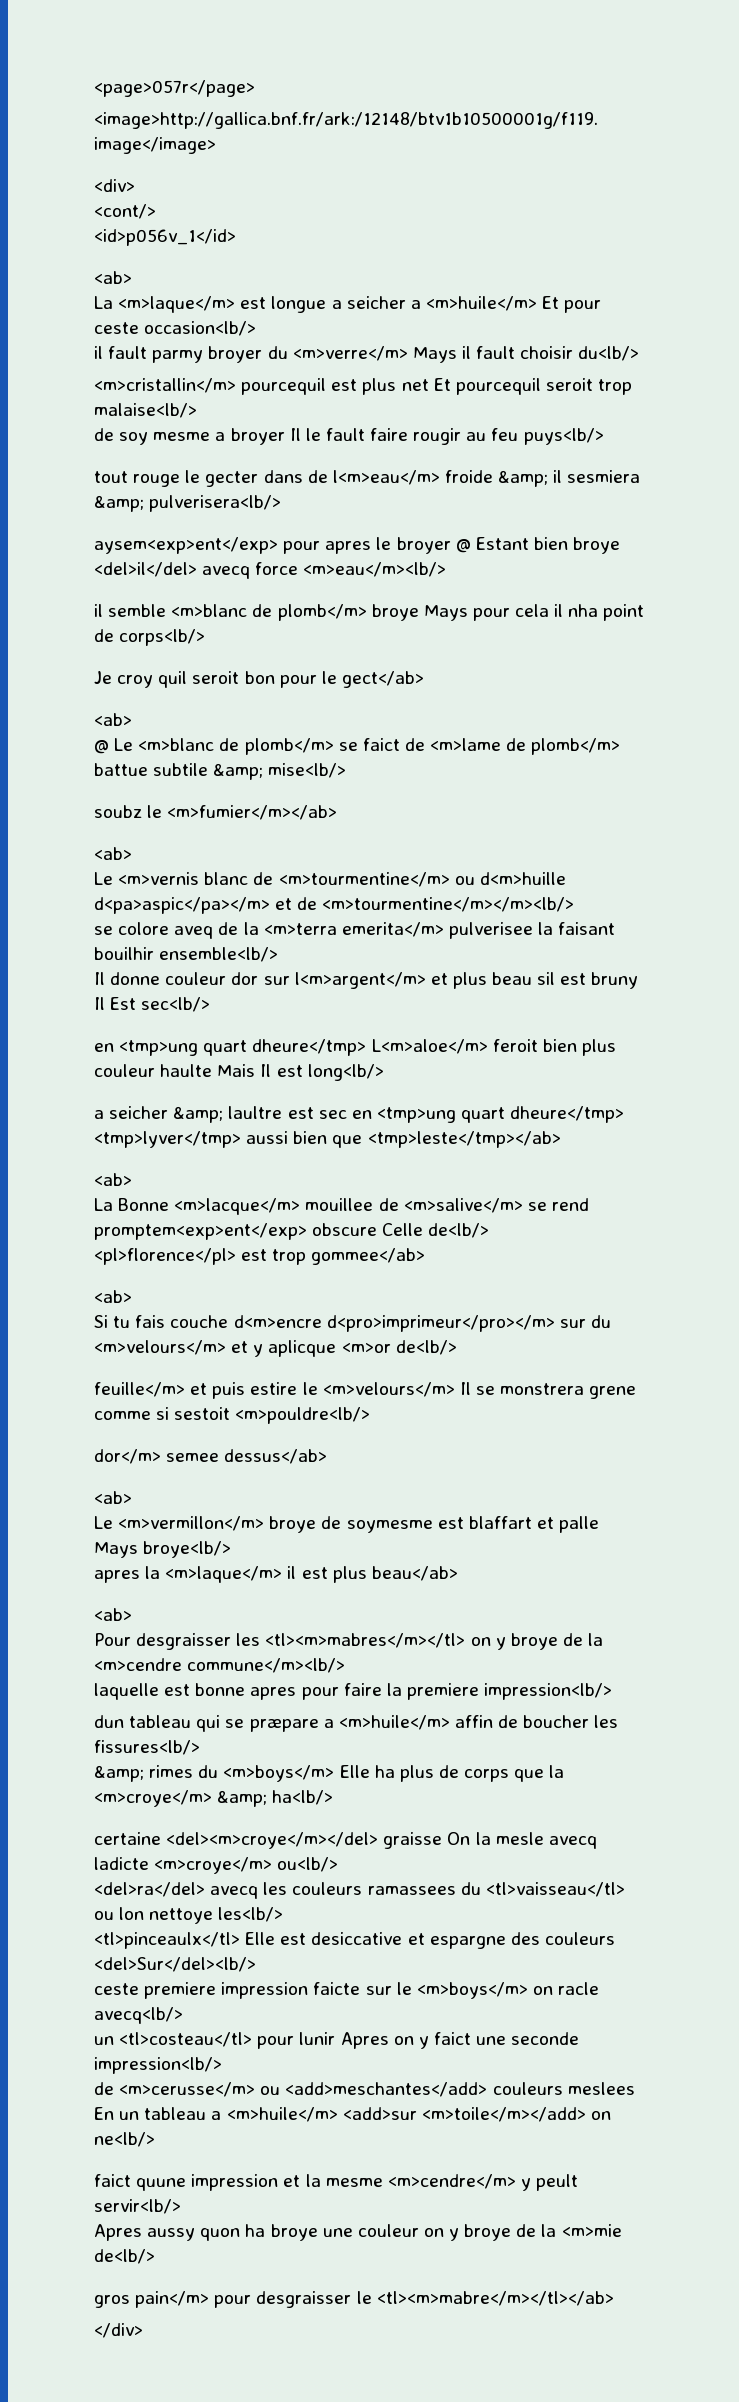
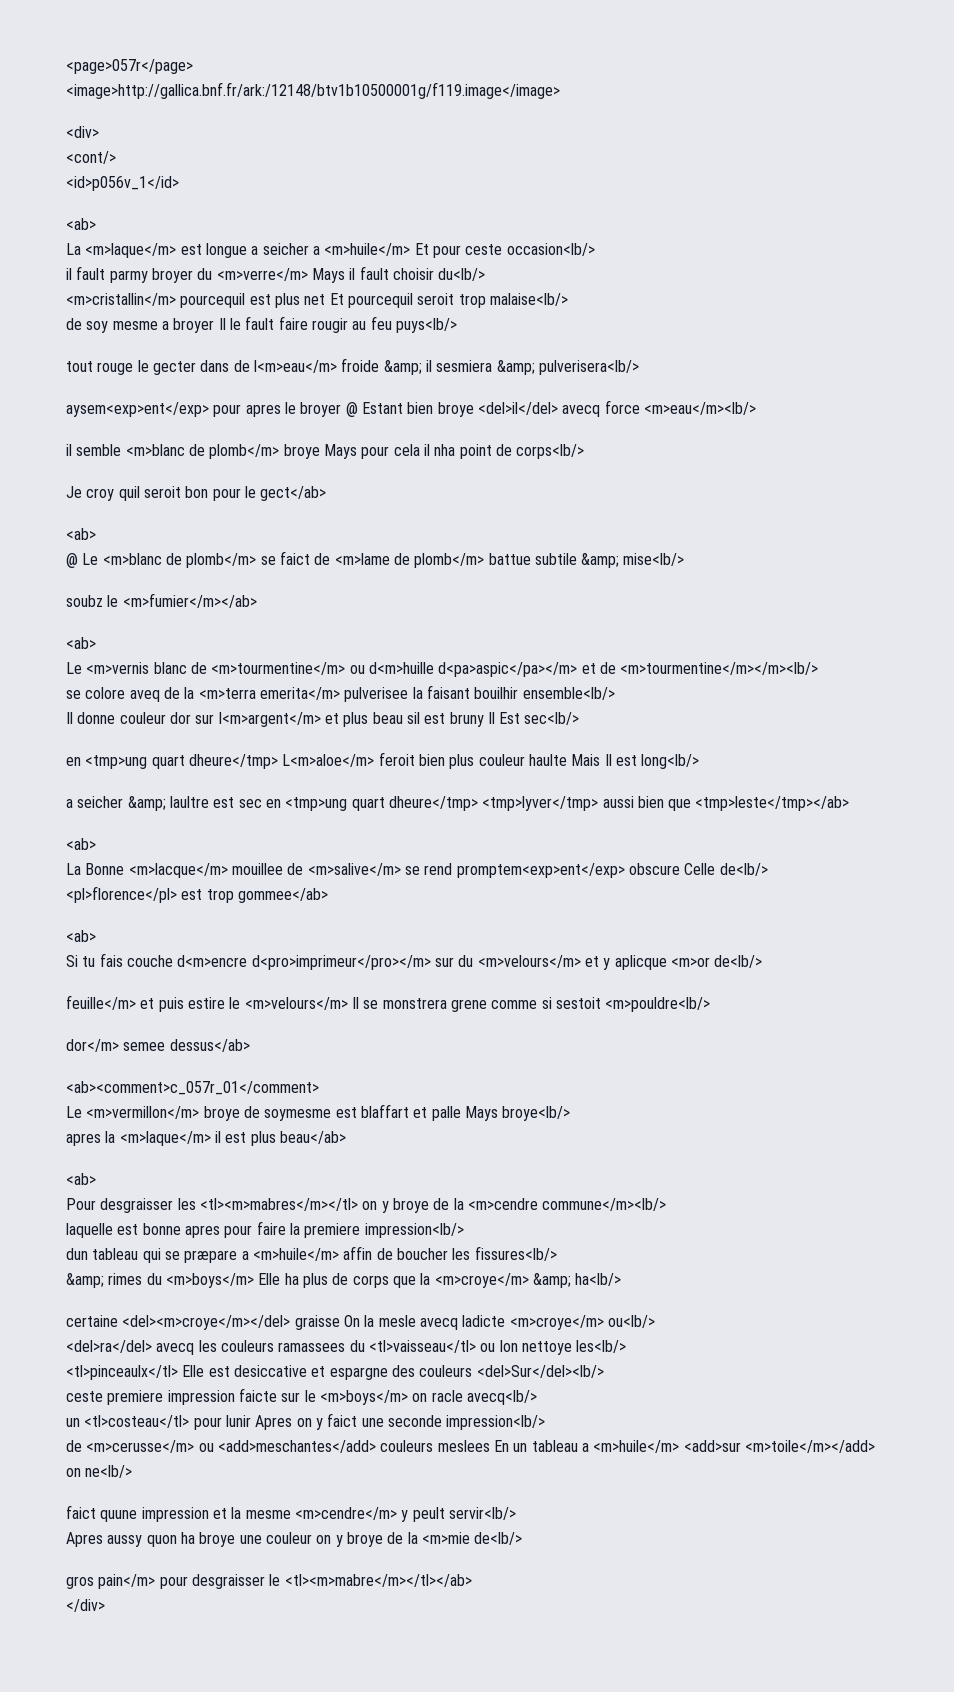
  dor</m> semee dessus</ab>
- <ab>
+ <ab><comment>c_057r_01</comment>

